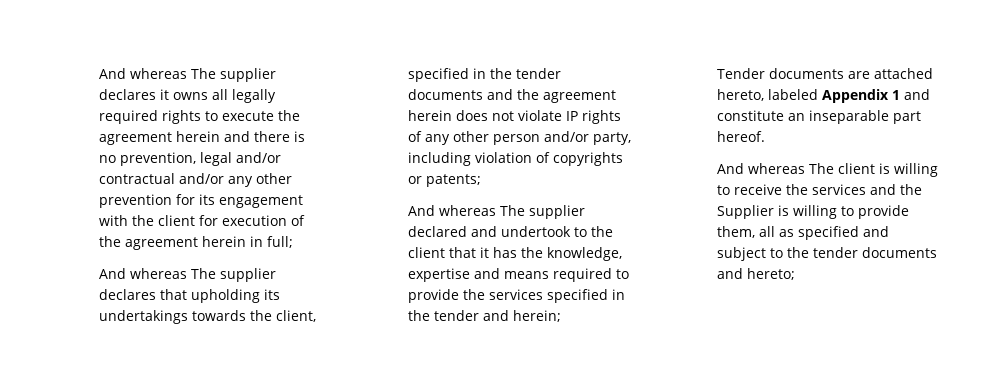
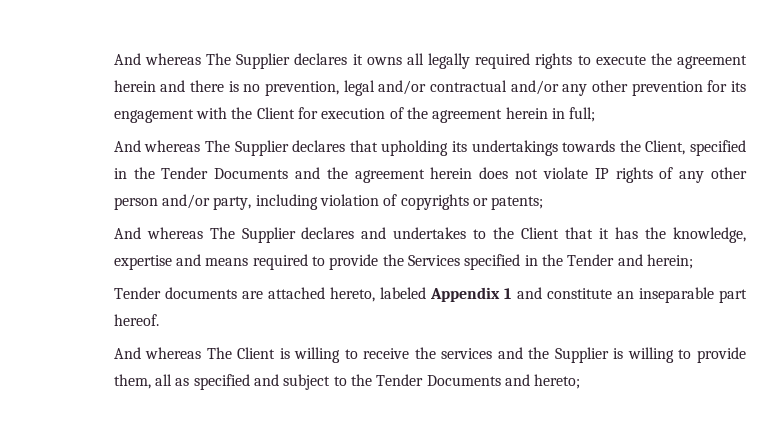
- And whereas The supplier declares it owns all legally required rights to execute the agreement herein and there is no prevention, legal and/or contractual and/or any other prevention for its engagement with the client for execution of the agreement herein in full;
+ And whereas The Supplier declares it owns all legally required rights to execute the agreement herein and there is no prevention, legal and/or contractual and/or any other prevention for its engagement with the Client for execution of the agreement herein in full;
- And whereas The supplier declares that upholding its undertakings towards the client, specified in the tender documents and the agreement herein does not violate IP rights of any other person and/or party, including violation of copyrights or patents;
+ And whereas The Supplier declares that upholding its undertakings towards the Client, specified in the Tender Documents and the agreement herein does not violate IP rights of any other person and/or party, including violation of copyrights or patents;
- And whereas The supplier declared and undertook to the client that it has the knowledge, expertise and means required to provide the services specified in the tender and herein;
+ And whereas The Supplier declares and undertakes to the Client that it has the knowledge, expertise and means required to provide the Services specified in the Tender and herein;
- And whereas The client is willing to receive the services and the Supplier is willing to provide them, all as specified and subject to the tender documents and hereto;
+ And whereas The Client is willing to receive the services and the Supplier is willing to provide them, all as specified and subject to the Tender Documents and hereto;

